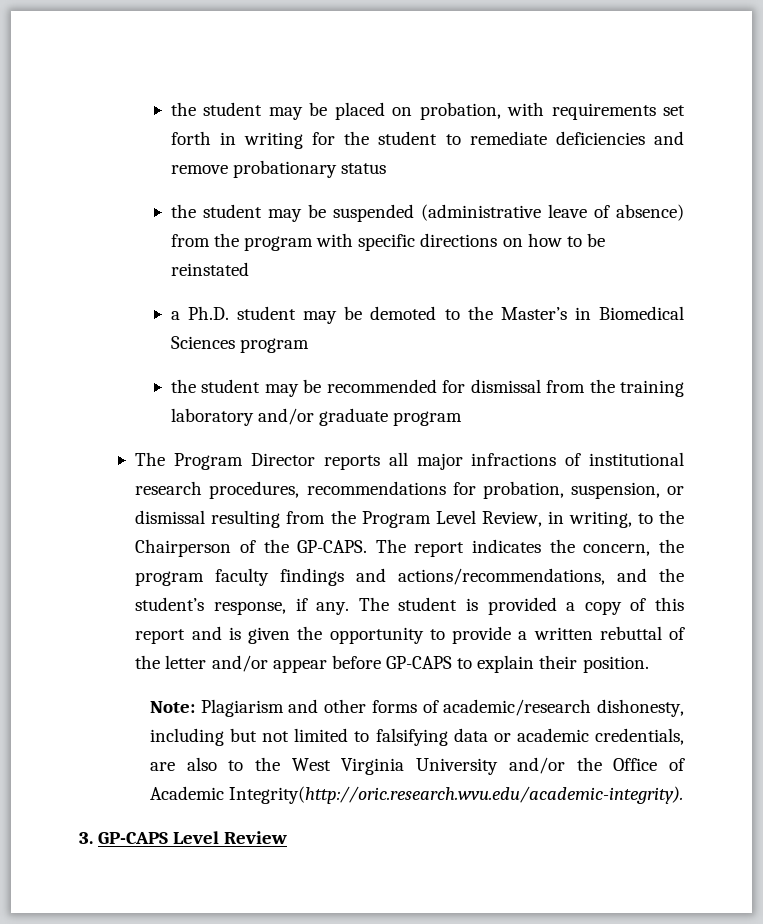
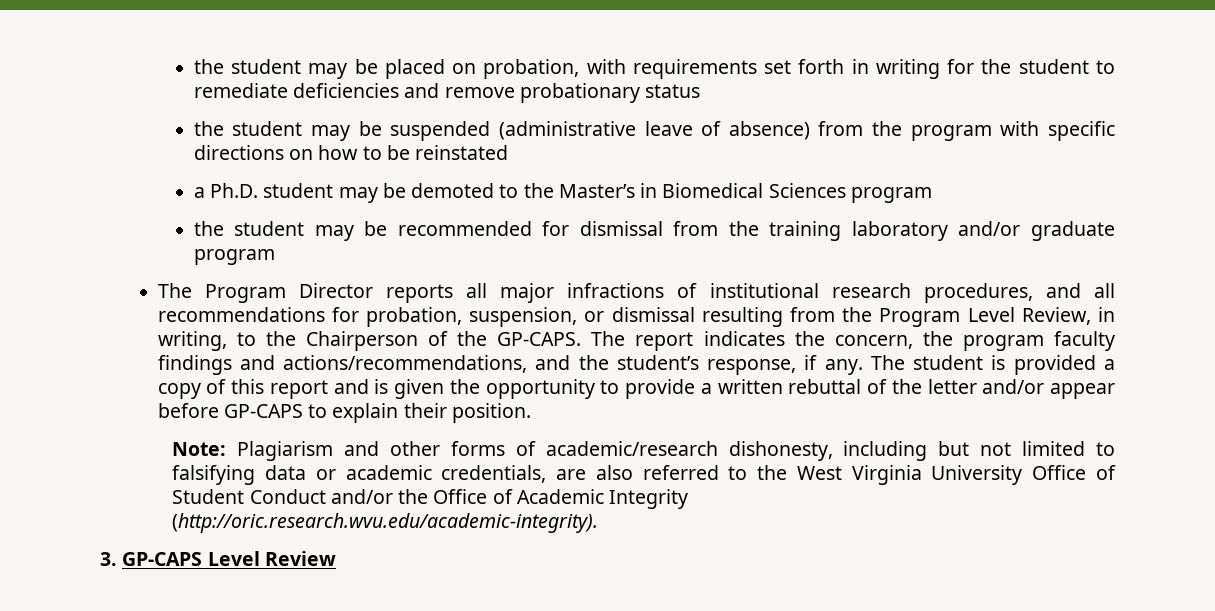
- The Program Director reports all major infractions of institutional research procedures, recommendations for probation, suspension, or dismissal resulting from the Program Level Review, in writing, to the Chairperson of the GP-CAPS.
+ The Program Director reports all major infractions of institutional research procedures, and all recommendations for probation, suspension, or dismissal resulting from the Program Level Review, in writing, to the Chairperson of the GP-CAPS.
- Note: Plagiarism and other forms of academic/research dishonesty, including but not limited to falsifying data or academic credentials, are also to the West Virginia University and/or the Office of Academic Integrity(http://oric.research.wvu.edu/academic-integrity).
+ Note: Plagiarism and other forms of academic/research dishonesty, including but not limited to falsifying data or academic credentials, are also referred to the West Virginia University Office of Student Conduct and/or the Office of Academic Integrity (http://oric.research.wvu.edu/academic-integrity).

